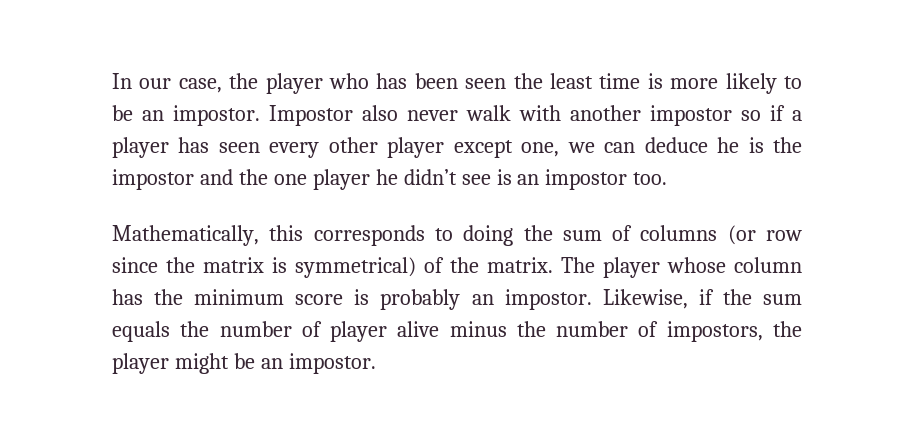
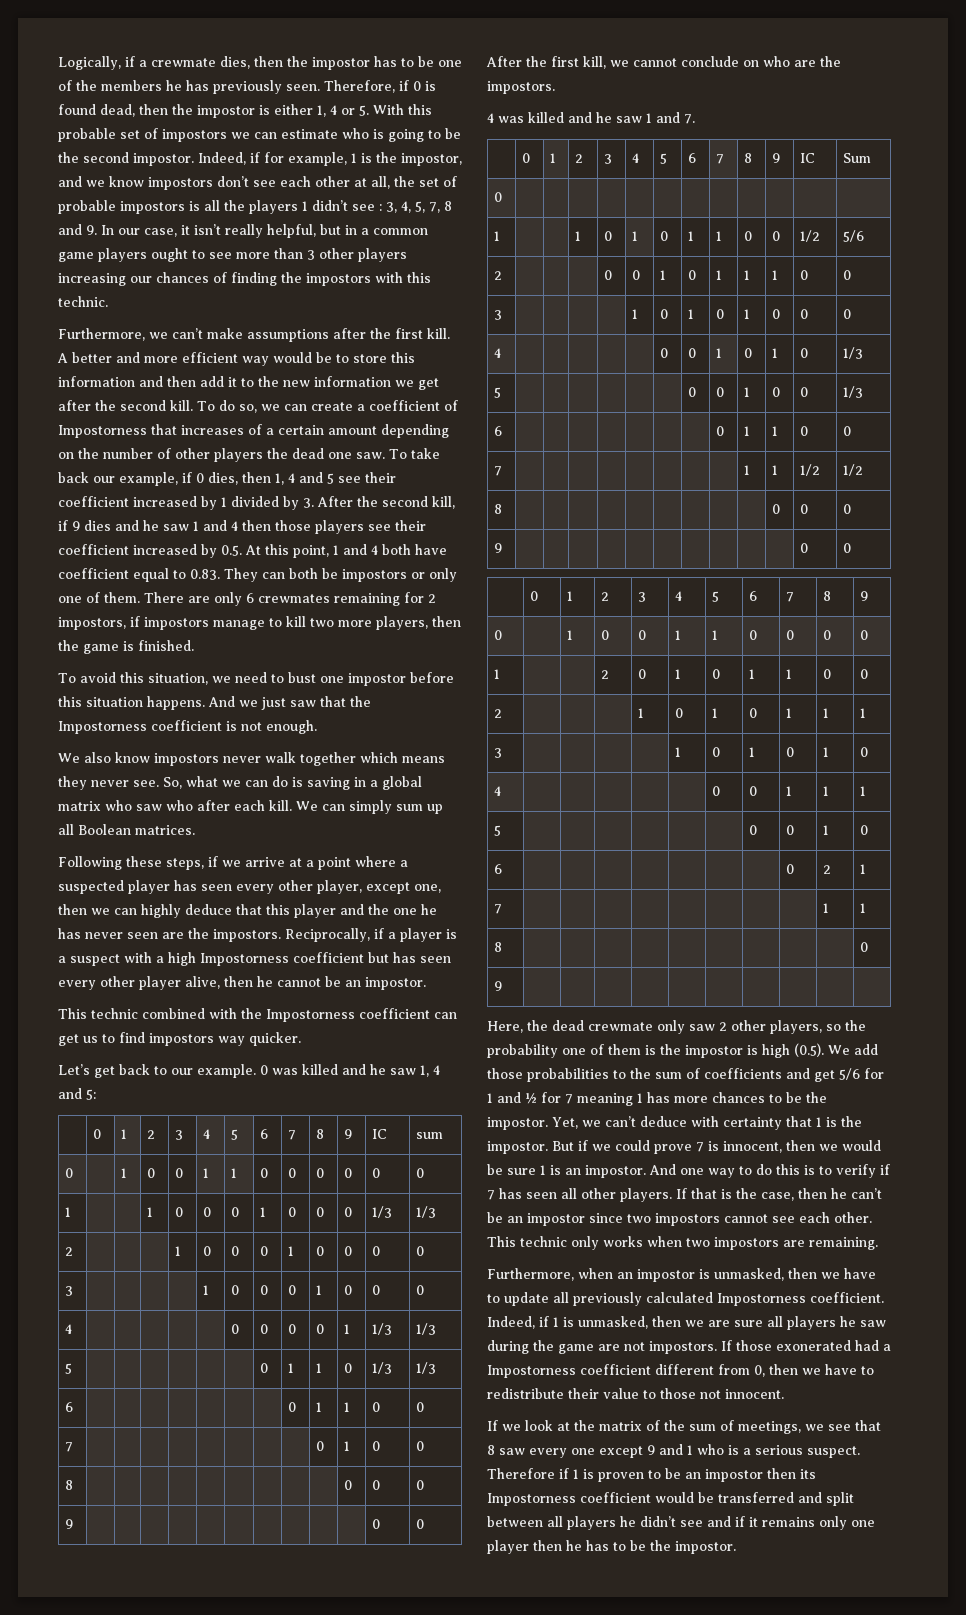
- In our case, the player who has been seen the least time is more likely to be an impostor. Impostor also never walk with another impostor so if a player has seen every other player except one, we can deduce he is the impostor and the one player he didn’t see is an impostor too.
- Mathematically, this corresponds to doing the sum of columns (or row since the matrix is symmetrical) of the matrix. The player whose column has the minimum score is probably an impostor. Likewise, if the sum equals the number of player alive minus the number of impostors, the player might be an impostor.
+ Logically, if a crewmate dies, then the impostor has to be one of the members he has previously seen. Therefore, if 0 is found dead, then the impostor is either 1, 4 or 5. With this probable set of impostors we can estimate who is going to be the second impostor. Indeed, if for example, 1 is the impostor, and we know impostors don’t see each other at all, the set of probable impostors is all the players 1 didn’t see : 3, 4, 5, 7, 8 and 9. In our case, it isn’t really helpful, but in a common game players ought to see more than 3 other players increasing our chances of finding the impostors with this technic.
+ Furthermore, we can’t make assumptions after the first kill. A better and more efficient way would be to store this information and then add it to the new information we get after the second kill. To do so, we can create a coefficient of Impostorness that increases of a certain amount depending on the number of other players the dead one saw. To take back our example, if 0 dies, then 1, 4 and 5 see their coefficient increased by 1 divided by 3. After the second kill, if 9 dies and he saw 1 and 4 then those players see their coefficient increased by 0.5. At this point, 1 and 4 both have coefficient equal to 0.83. They can both be impostors or only one of them. There are only 6 crewmates remaining for 2 impostors, if impostors manage to kill two more players, then the game is finished.
+ To avoid this situation, we need to bust one impostor before this situation happens. And we just saw that the Impostorness coefficient is not enough.
+ We also know impostors never walk together which means they never see. So, what we can do is saving in a global matrix who saw who after each kill. We can simply sum up all Boolean matrices.
+ Following these steps, if we arrive at a point where a suspected player has seen every other player, except one, then we can highly deduce that this player and the one he has never seen are the impostors. Reciprocally, if a player is a suspect with a high Impostorness coefficient but has seen every other player alive, then he cannot be an impostor.
+ This technic combined with the Impostorness coefficient can get us to find impostors way quicker.
+ Let’s get back to our example. 0 was killed and he saw 1, 4 and 5:
+ | 0 | 1 | 2 | 3 | 4 | 5 | 6 | 7 | 8 | 9 | IC | sum
+ 0 | | 1 | 0 | 0 | 1 | 1 | 0 | 0 | 0 | 0 | 0 | 0
+ 1 | | | 1 | 0 | 0 | 0 | 1 | 0 | 0 | 0 | 1/3 | 1/3
+ 2 | | | | 1 | 0 | 0 | 0 | 1 | 0 | 0 | 0 | 0
+ 3 | | | | | 1 | 0 | 0 | 0 | 1 | 0 | 0 | 0
+ 4 | | | | | | 0 | 0 | 0 | 0 | 1 | 1/3 | 1/3
+ 5 | | | | | | | 0 | 1 | 1 | 0 | 1/3 | 1/3
+ 6 | | | | | | | | 0 | 1 | 1 | 0 | 0
+ 7 | | | | | | | | | 0 | 1 | 0 | 0
+ 8 | | | | | | | | | | 0 | 0 | 0
+ 9 | | | | | | | | | | | 0 | 0
+ After the first kill, we cannot conclude on who are the impostors.
+ 4 was killed and he saw 1 and 7.
+ | 0 | 1 | 2 | 3 | 4 | 5 | 6 | 7 | 8 | 9 | IC | Sum
+ 0 | | | | | | | | | | | |
+ 1 | | | 1 | 0 | 1 | 0 | 1 | 1 | 0 | 0 | 1/2 | 5/6
+ 2 | | | | 0 | 0 | 1 | 0 | 1 | 1 | 1 | 0 | 0
+ 3 | | | | | 1 | 0 | 1 | 0 | 1 | 0 | 0 | 0
+ 4 | | | | | | 0 | 0 | 1 | 0 | 1 | 0 | 1/3
+ 5 | | | | | | | 0 | 0 | 1 | 0 | 0 | 1/3
+ 6 | | | | | | | | 0 | 1 | 1 | 0 | 0
+ 7 | | | | | | | | | 1 | 1 | 1/2 | 1/2
+ 8 | | | | | | | | | | 0 | 0 | 0
+ 9 | | | | | | | | | | | 0 | 0
+ | 0 | 1 | 2 | 3 | 4 | 5 | 6 | 7 | 8 | 9
+ 0 | | 1 | 0 | 0 | 1 | 1 | 0 | 0 | 0 | 0
+ 1 | | | 2 | 0 | 1 | 0 | 1 | 1 | 0 | 0
+ 2 | | | | 1 | 0 | 1 | 0 | 1 | 1 | 1
+ 3 | | | | | 1 | 0 | 1 | 0 | 1 | 0
+ 4 | | | | | | 0 | 0 | 1 | 1 | 1
+ 5 | | | | | | | 0 | 0 | 1 | 0
+ 6 | | | | | | | | 0 | 2 | 1
+ 7 | | | | | | | | | 1 | 1
+ 8 | | | | | | | | | | 0
+ 9 | | | | | | | | | |
+ Here, the dead crewmate only saw 2 other players, so the probability one of them is the impostor is high (0.5). We add those probabilities to the sum of coefficients and get 5/6 for 1 and ½ for 7 meaning 1 has more chances to be the impostor. Yet, we can’t deduce with certainty that 1 is the impostor. But if we could prove 7 is innocent, then we would be sure 1 is an impostor. And one way to do this is to verify if 7 has seen all other players. If that is the case, then he can’t be an impostor since two impostors cannot see each other. This technic only works when two impostors are remaining.
+ Furthermore, when an impostor is unmasked, then we have to update all previously calculated Impostorness coefficient. Indeed, if 1 is unmasked, then we are sure all players he saw during the game are not impostors. If those exonerated had a Impostorness coefficient different from 0, then we have to redistribute their value to those not innocent.
+ If we look at the matrix of the sum of meetings, we see that 8 saw every one except 9 and 1 who is a serious suspect. Therefore if 1 is proven to be an impostor then its Impostorness coefficient would be transferred and split between all players he didn’t see and if it remains only one player then he has to be the impostor.

